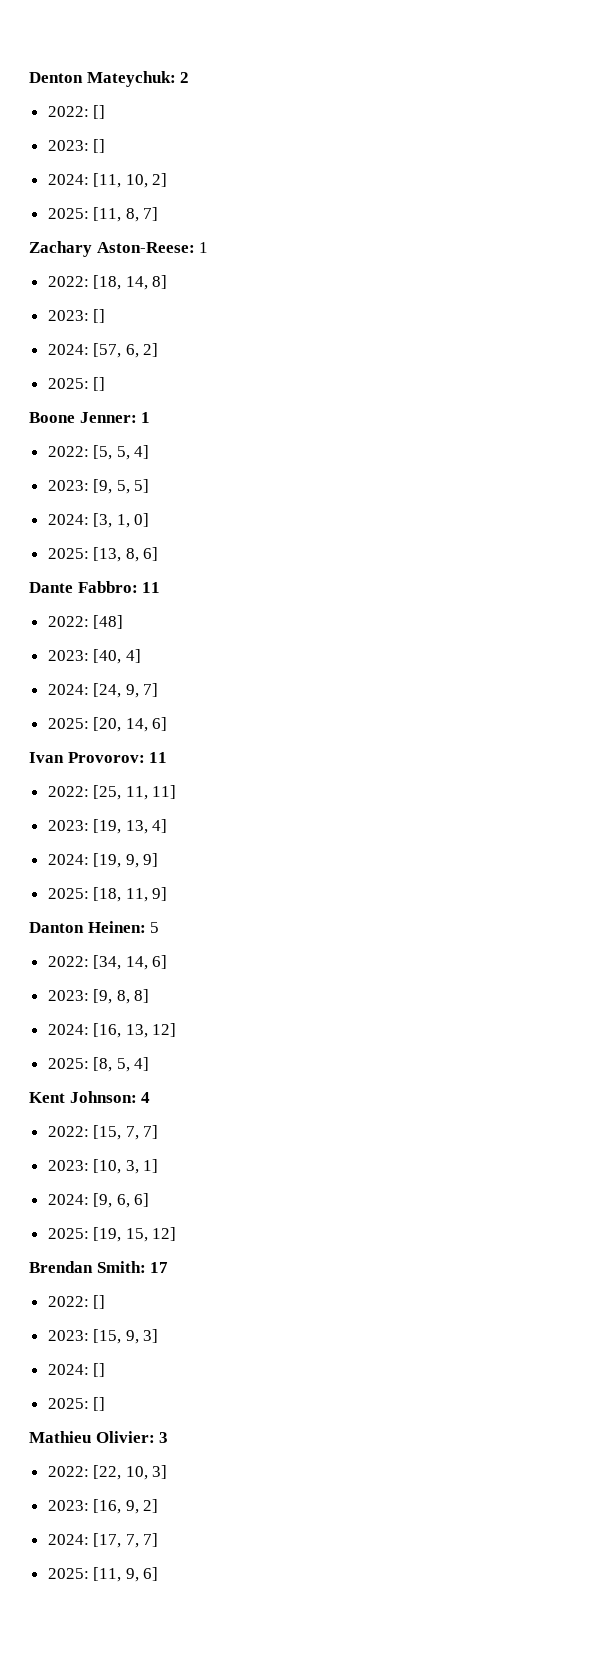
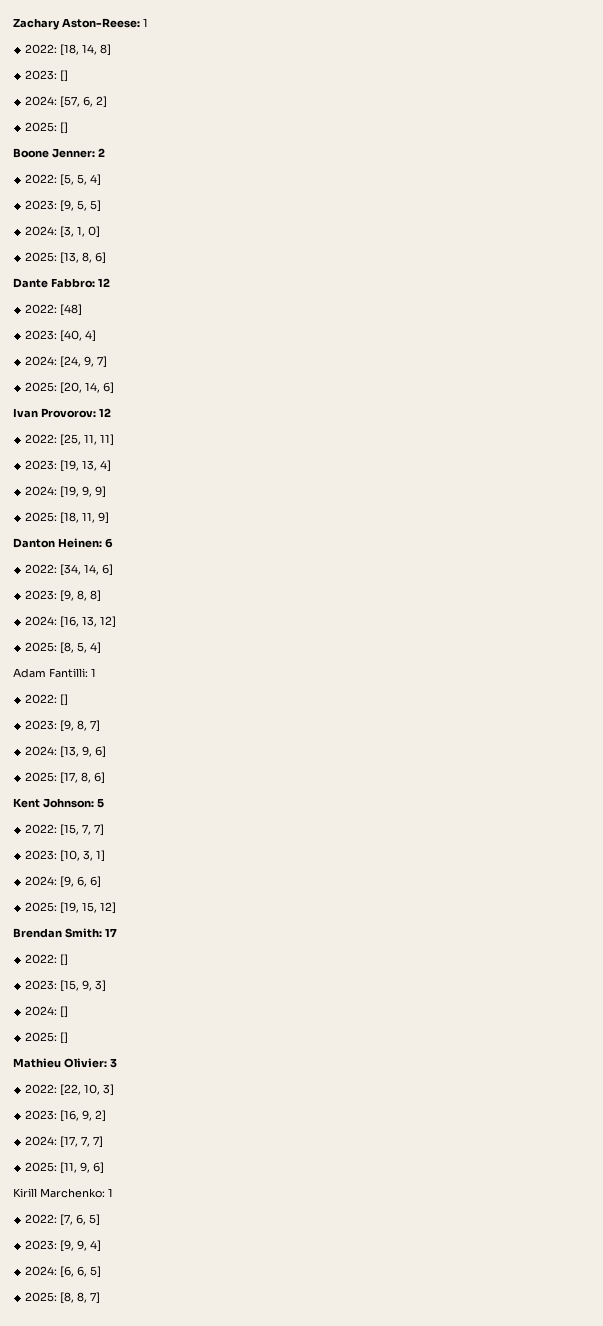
- Denton Mateychuk: 2
- 2022: []
- 2023: []
- 2024: [11, 10, 2]
- 2025: [11, 8, 7]
- Boone Jenner: 1
+ Boone Jenner: 2
- Dante Fabbro: 11
+ Dante Fabbro: 12
- Ivan Provorov: 11
+ Ivan Provorov: 12
- Danton Heinen: 5
+ Danton Heinen: 6
+ Adam Fantilli: 1
+ 2022: []
+ 2023: [9, 8, 7]
+ 2024: [13, 9, 6]
+ 2025: [17, 8, 6]
- Kent Johnson: 4
+ Kent Johnson: 5
+ Kirill Marchenko: 1
+ 2022: [7, 6, 5]
+ 2023: [9, 9, 4]
+ 2024: [6, 6, 5]
+ 2025: [8, 8, 7]

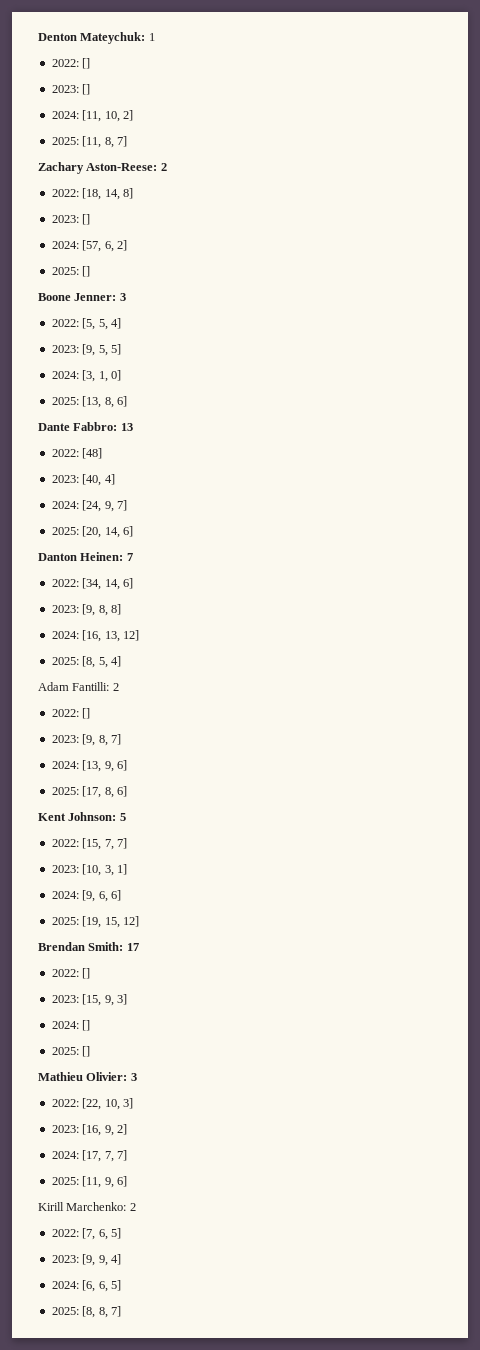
+ Denton Mateychuk: 1
+ 2022: []
+ 2023: []
+ 2024: [11, 10, 2]
+ 2025: [11, 8, 7]
- Zachary Aston-Reese: 1
+ Zachary Aston-Reese: 2
- Boone Jenner: 2
+ Boone Jenner: 3
- Dante Fabbro: 12
+ Dante Fabbro: 13
- Ivan Provorov: 12
- 2022: [25, 11, 11]
- 2023: [19, 13, 4]
- 2024: [19, 9, 9]
- 2025: [18, 11, 9]
- Danton Heinen: 6
+ Danton Heinen: 7
- Adam Fantilli: 1
+ Adam Fantilli: 2
- Kirill Marchenko: 1
+ Kirill Marchenko: 2

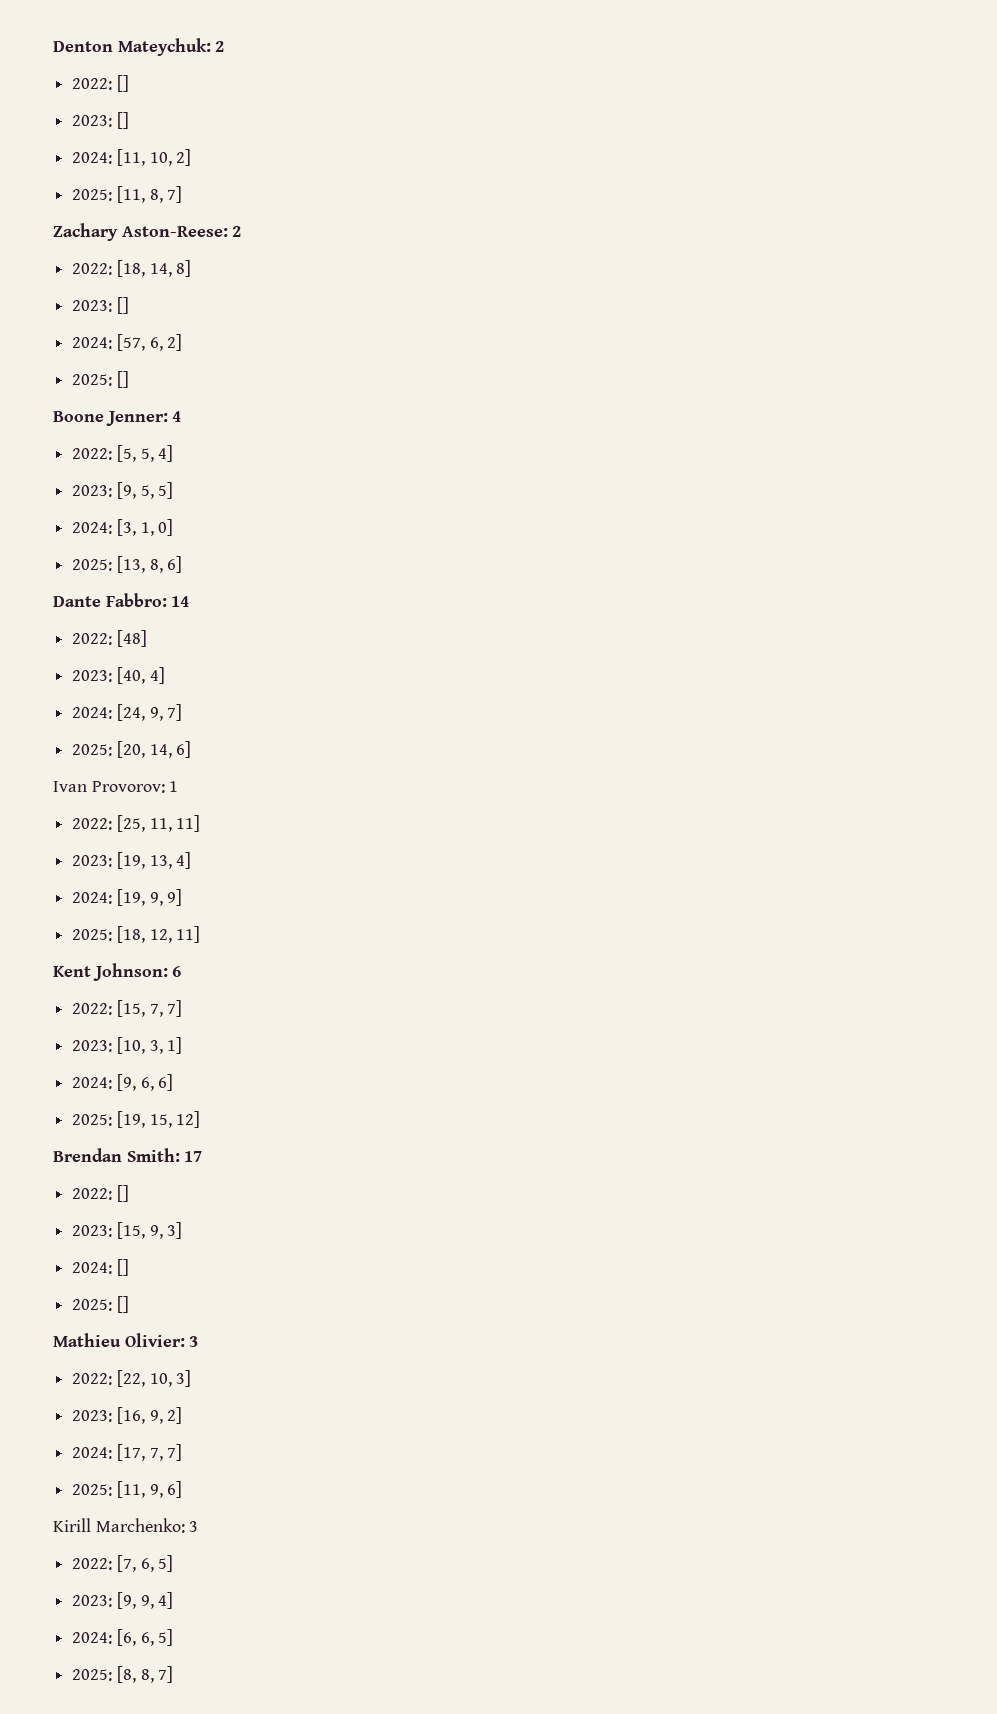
- Denton Mateychuk: 1
+ Denton Mateychuk: 2
- Boone Jenner: 3
+ Boone Jenner: 4
- Dante Fabbro: 13
+ Dante Fabbro: 14
- Danton Heinen: 7
- 2022: [34, 14, 6]
- 2023: [9, 8, 8]
- 2024: [16, 13, 12]
- 2025: [8, 5, 4]
- Adam Fantilli: 2
- 2022: []
- 2023: [9, 8, 7]
- 2024: [13, 9, 6]
- 2025: [17, 8, 6]
+ Ivan Provorov: 1
+ 2022: [25, 11, 11]
+ 2023: [19, 13, 4]
+ 2024: [19, 9, 9]
+ 2025: [18, 12, 11]
- Kent Johnson: 5
+ Kent Johnson: 6
- Kirill Marchenko: 2
+ Kirill Marchenko: 3

